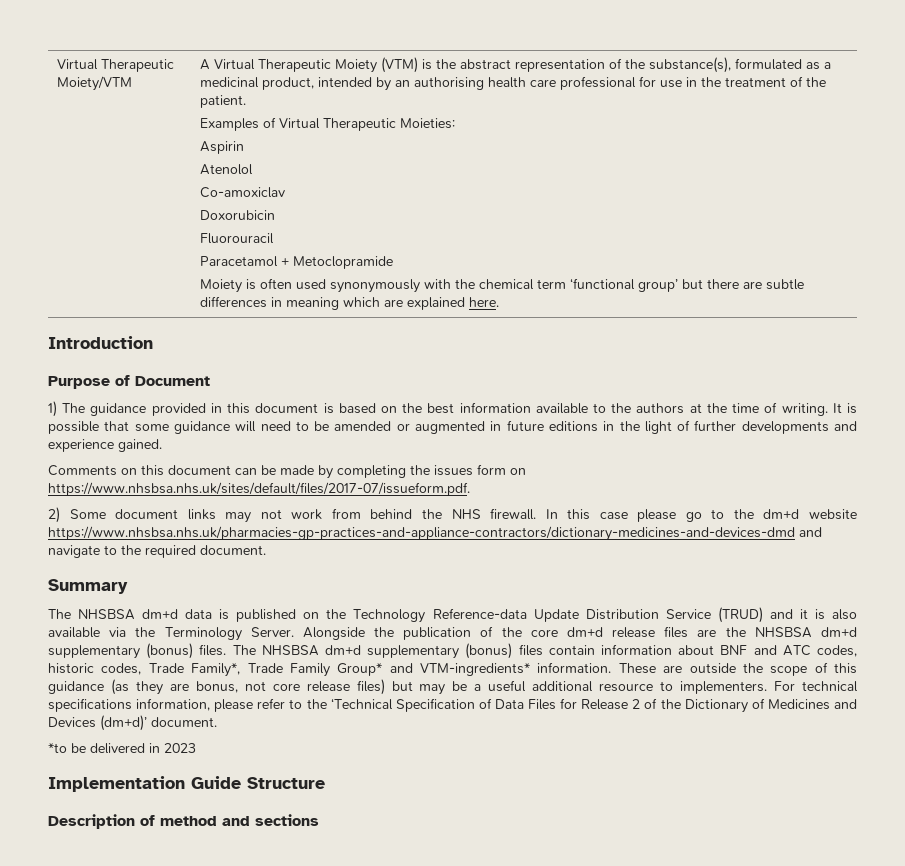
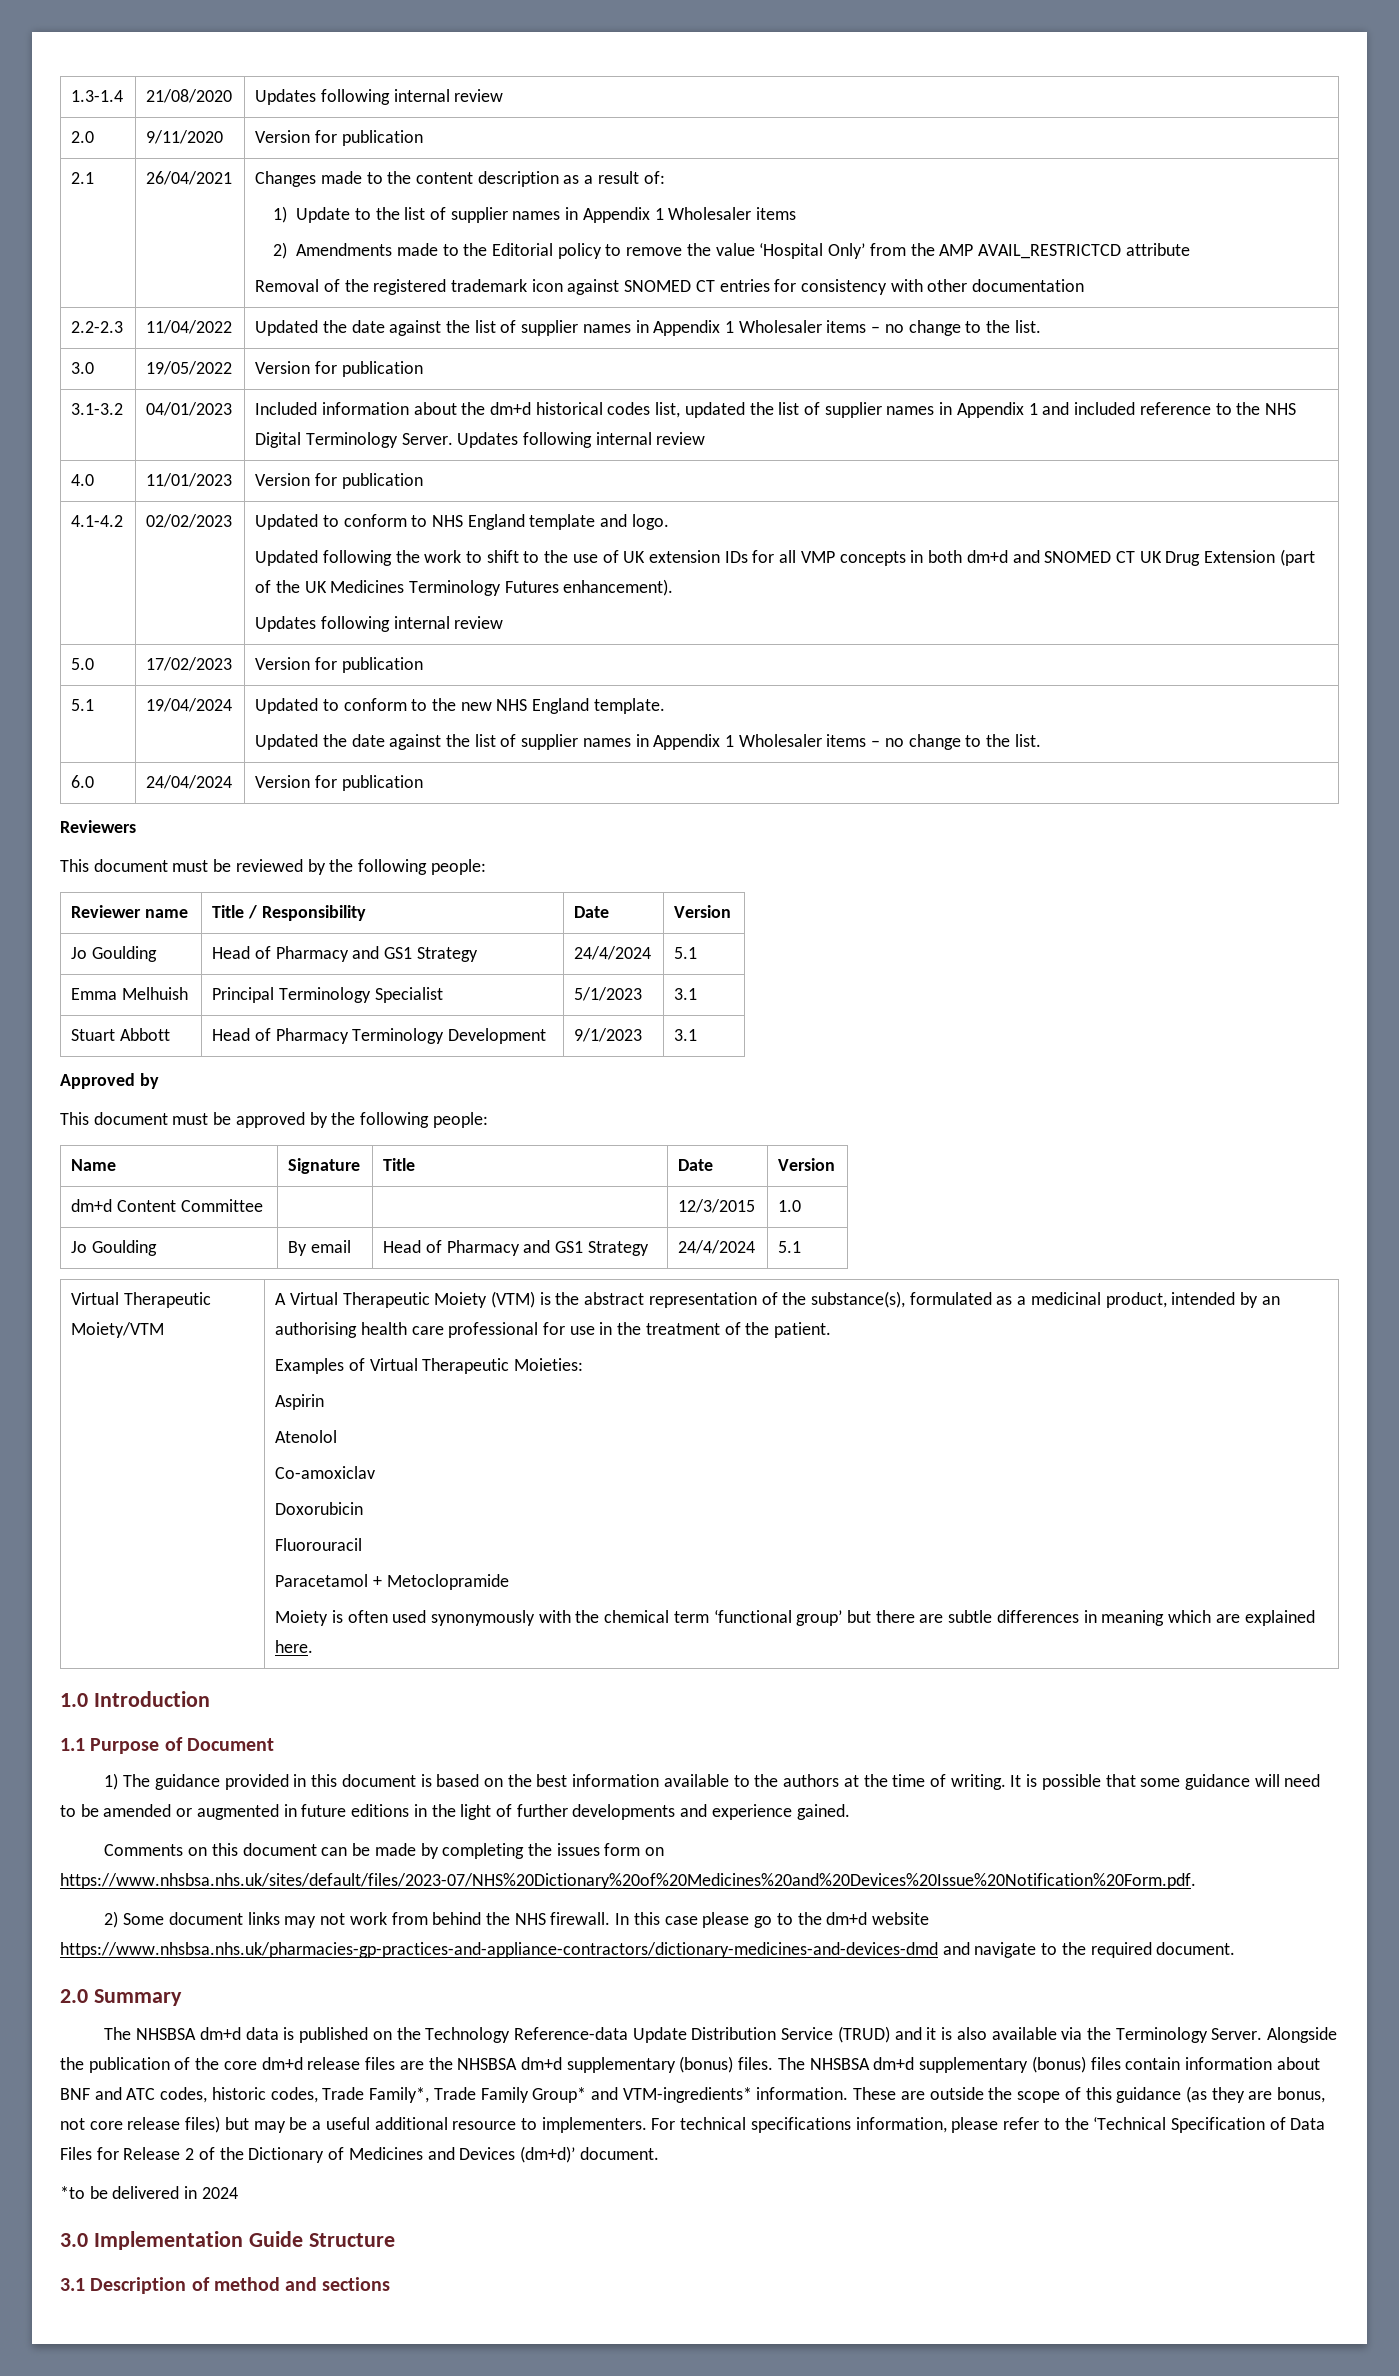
+ 1.3-1.4 | 21/08/2020 | Updates following internal review
+ 2.0 | 9/11/2020 | Version for publication
+ 2.1 | 26/04/2021 | Changes made to the content description as a result of:
+ 1) Update to the list of supplier names in Appendix 1 Wholesaler items
+ 2) Amendments made to the Editorial policy to remove the value ‘Hospital Only’ from the AMP AVAIL_RESTRICTCD attribute
+ Removal of the registered trademark icon against SNOMED CT entries for consistency with other documentation
+ 2.2-2.3 | 11/04/2022 | Updated the date against the list of supplier names in Appendix 1 Wholesaler items – no change to the list.
+ 3.0 | 19/05/2022 | Version for publication
+ 3.1-3.2 | 04/01/2023 | Included information about the dm+d historical codes list, updated the list of supplier names in Appendix 1 and included reference to the NHS Digital Terminology Server. Updates following internal review
+ 4.0 | 11/01/2023 | Version for publication
+ 4.1-4.2 | 02/02/2023 | Updated to conform to NHS England template and logo.
+ Updated following the work to shift to the use of UK extension IDs for all VMP concepts in both dm+d and SNOMED CT UK Drug Extension (part of the UK Medicines Terminology Futures enhancement).
+ Updates following internal review
+ 5.0 | 17/02/2023 | Version for publication
+ 5.1 | 19/04/2024 | Updated to conform to the new NHS England template.
+ Updated the date against the list of supplier names in Appendix 1 Wholesaler items – no change to the list.
+ 6.0 | 24/04/2024 | Version for publication
+ Reviewers
+ This document must be reviewed by the following people:
+ Reviewer name | Title / Responsibility | Date | Version
+ Jo Goulding | Head of Pharmacy and GS1 Strategy | 24/4/2024 | 5.1
+ Emma Melhuish | Principal Terminology Specialist | 5/1/2023 | 3.1
+ Stuart Abbott | Head of Pharmacy Terminology Development | 9/1/2023 | 3.1
+ Approved by
+ This document must be approved by the following people:
+ Name | Signature | Title | Date | Version
+ dm+d Content Committee | | | 12/3/2015 | 1.0
+ Jo Goulding | By email | Head of Pharmacy and GS1 Strategy | 24/4/2024 | 5.1
- Introduction
+ 1.0 Introduction
- Purpose of Document
+ 1.1 Purpose of Document
- Comments on this document can be made by completing the issues form on https://www.nhsbsa.nhs.uk/sites/default/files/2017-07/issueform.pdf.
+ Comments on this document can be made by completing the issues form on https://www.nhsbsa.nhs.uk/sites/default/files/2023-07/NHS%20Dictionary%20of%20Medicines%20and%20Devices%20Issue%20Notification%20Form.pdf.
- Summary
+ 2.0 Summary
- *to be delivered in 2023
- Implementation Guide Structure
+ *to be delivered in 2024
+ 3.0 Implementation Guide Structure
- Description of method and sections
+ 3.1 Description of method and sections

